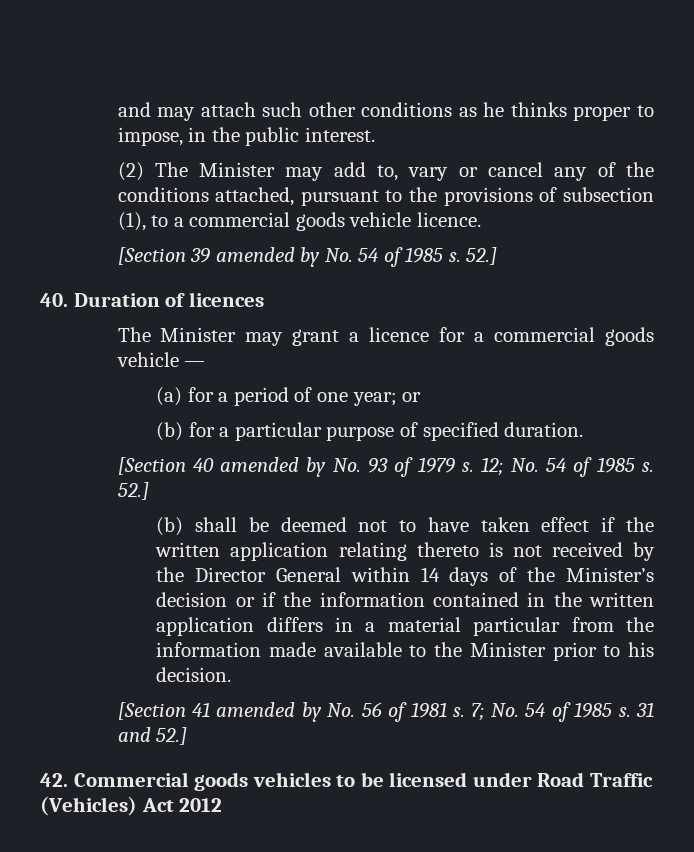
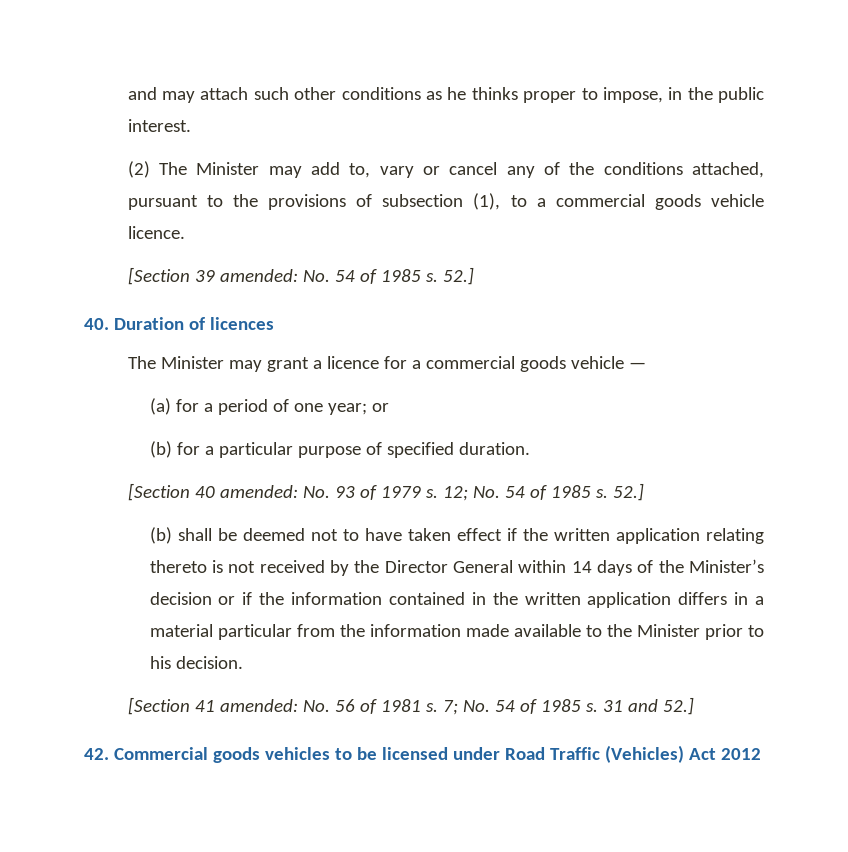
- [Section 39 amended by No. 54 of 1985 s.
+ [Section 39 amended: No. 54 of 1985 s.
- [Section 40 amended by No. 93 of 1979 s.
+ [Section 40 amended: No. 93 of 1979 s.
- [Section 41 amended by No. 56 of 1981 s.
+ [Section 41 amended: No. 56 of 1981 s.

